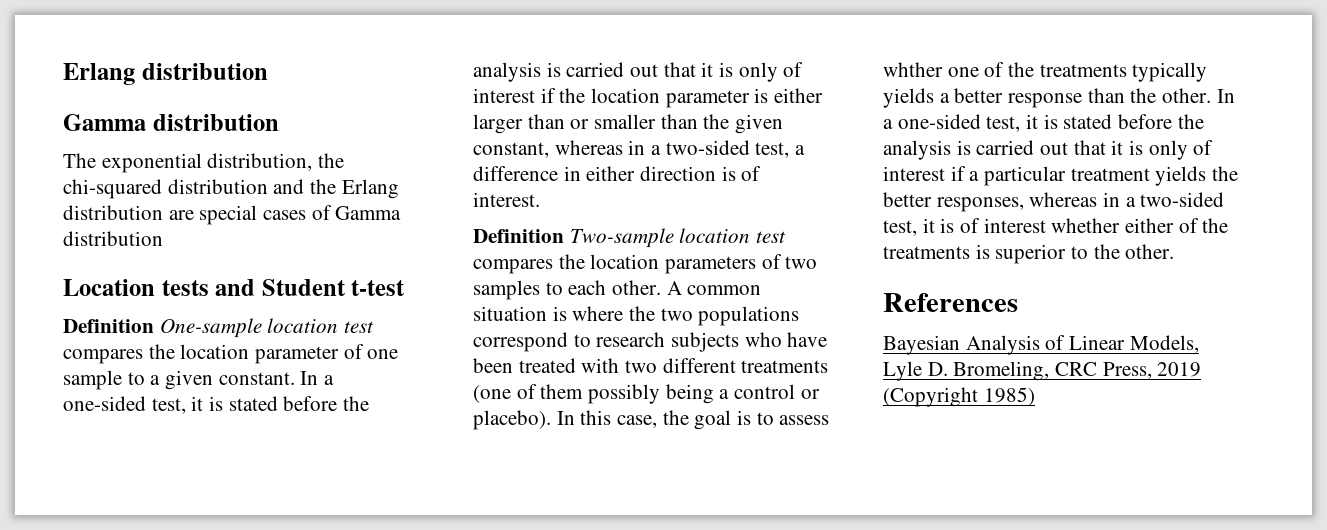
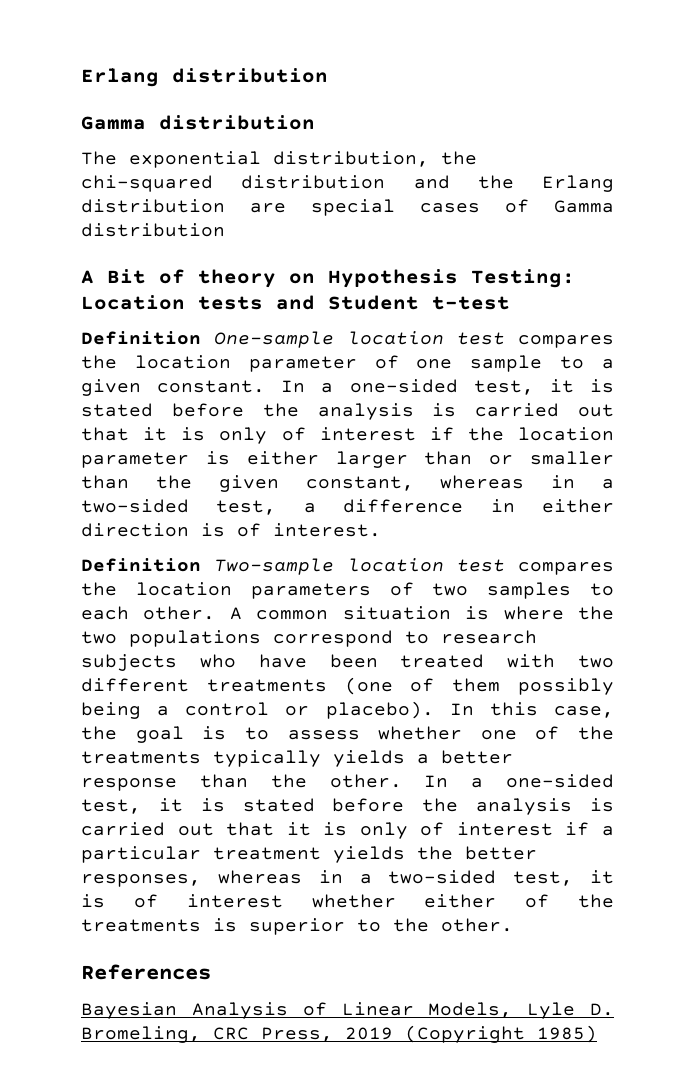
- Location tests and Student t-test
+ A Bit of theory on Hypothesis Testing: Location tests and Student t-test
- In this case, the goal is to assess whther one of the treatments typically yields a better response than the other.
+ In this case, the goal is to assess whether one of the treatments typically yields a better response than the other.

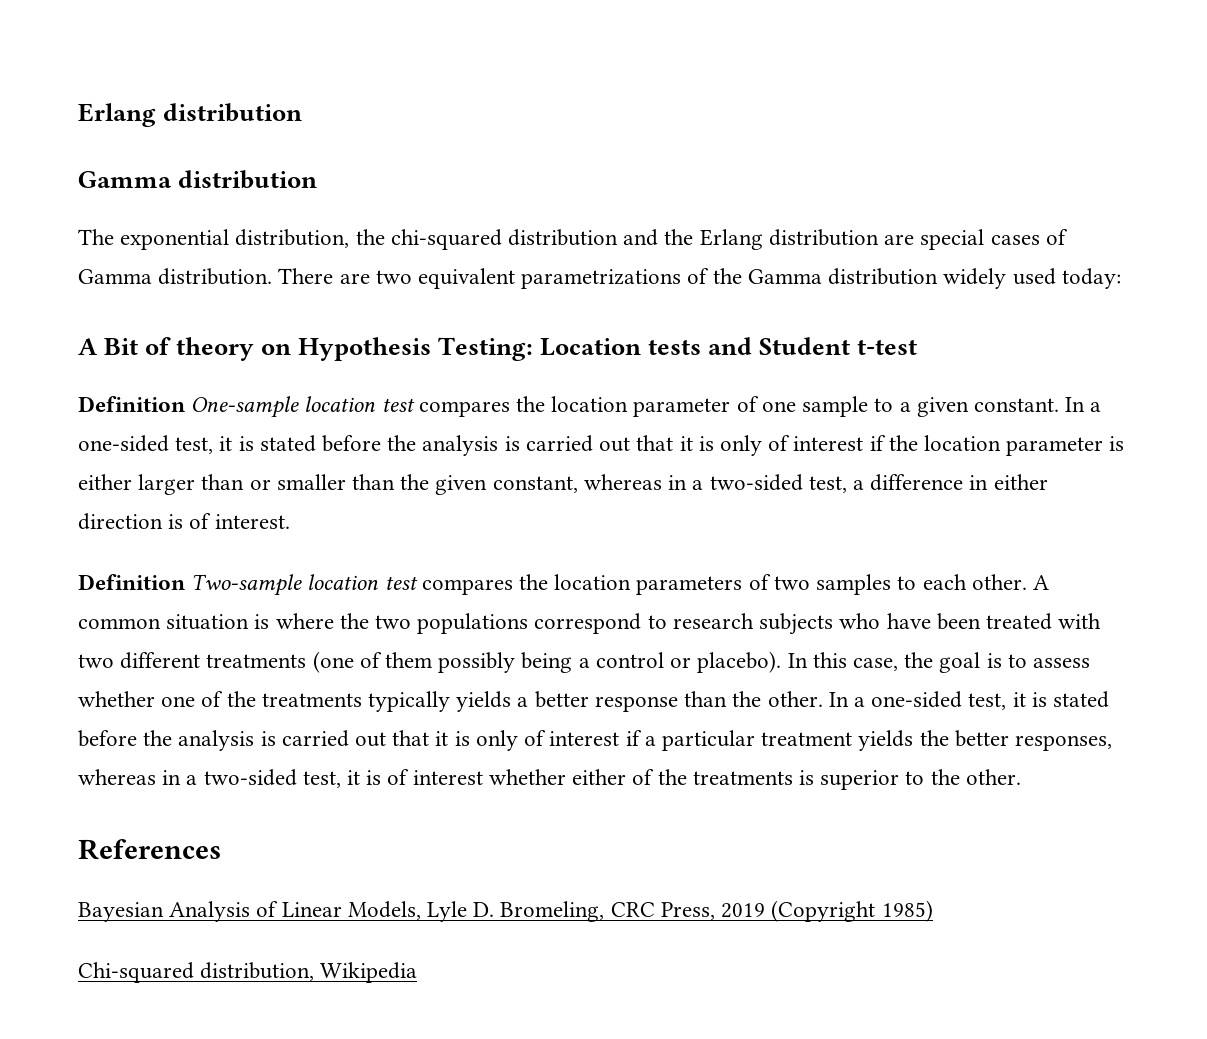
- The exponential distribution, the chi-squared distribution and the Erlang distribution are special cases of Gamma distribution
+ The exponential distribution, the chi-squared distribution and the Erlang distribution are special cases of Gamma distribution. There are two equivalent parametrizations of the Gamma distribution widely used today:
+ Chi-squared distribution, Wikipedia

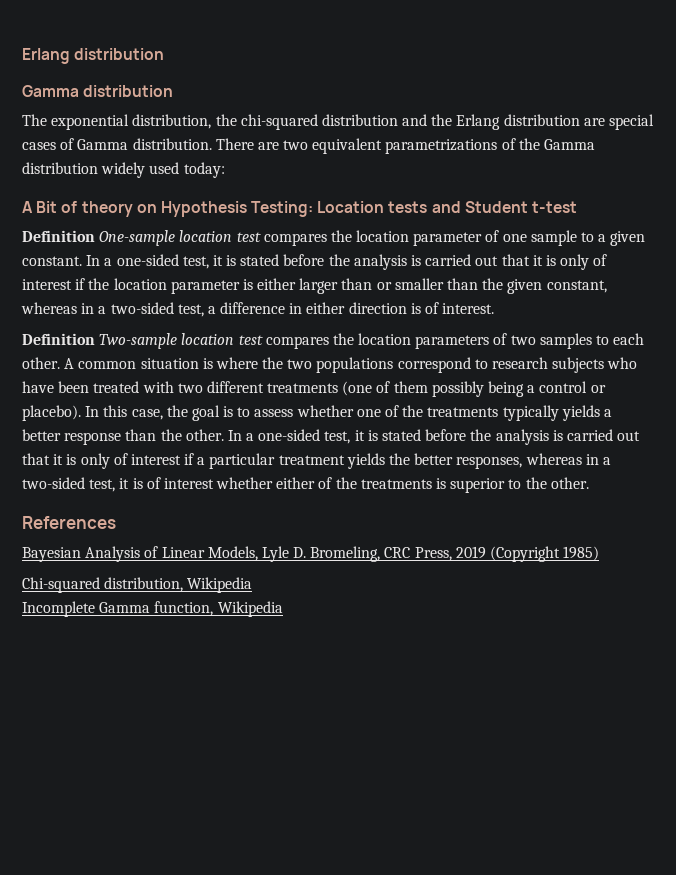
+ Incomplete Gamma function, Wikipedia

